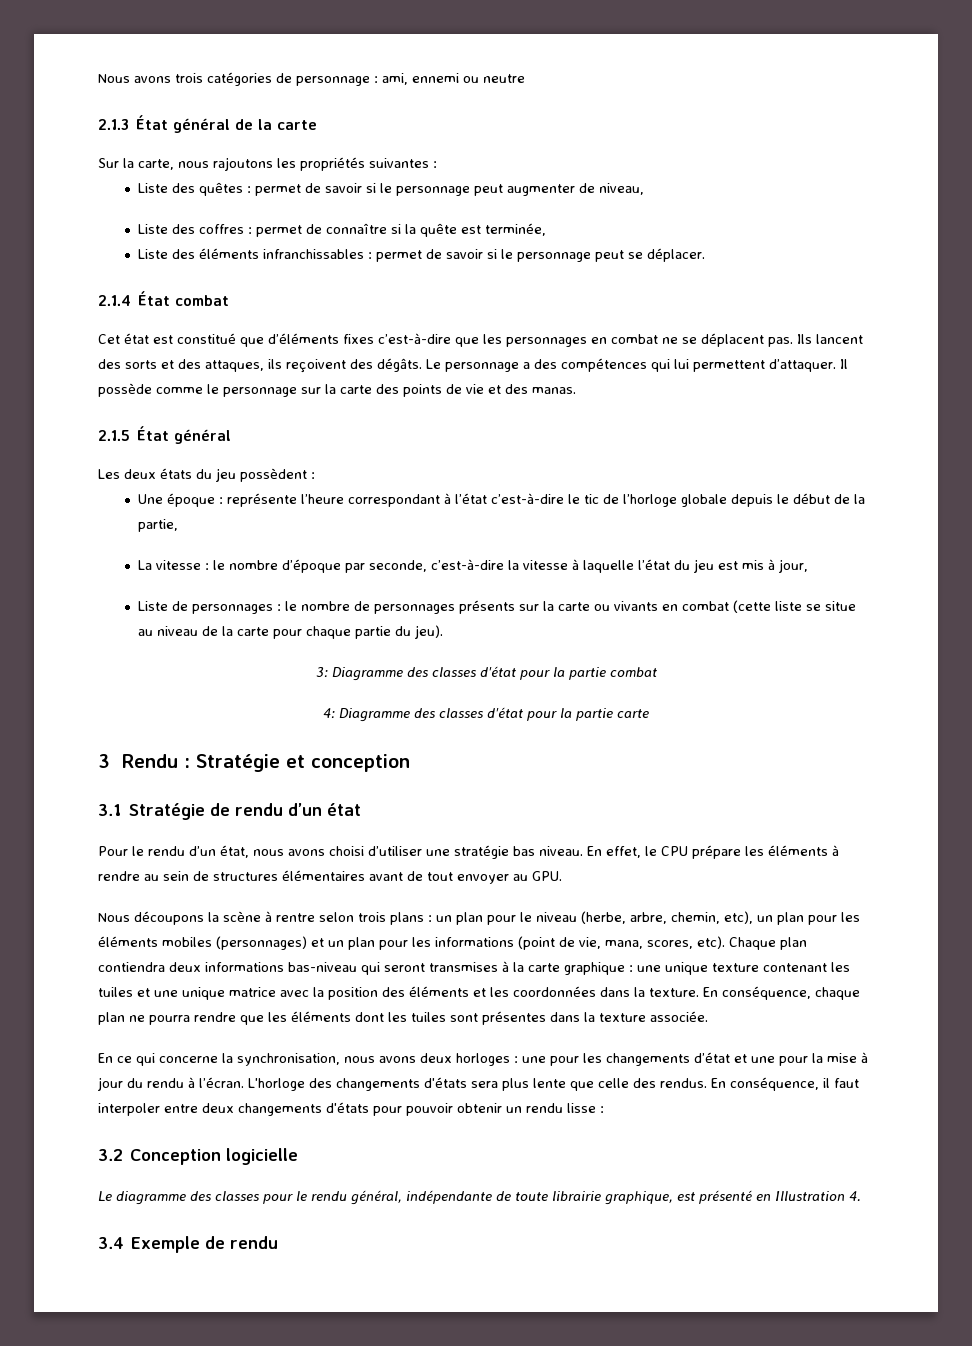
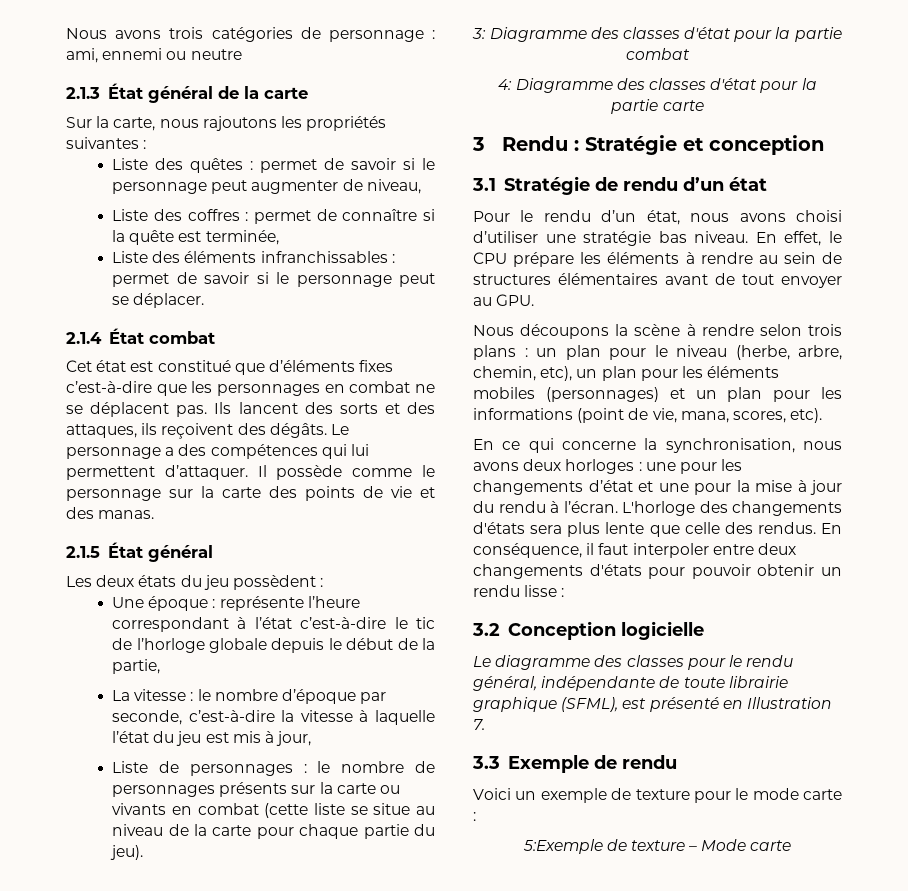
- Nous découpons la scène à rentre selon trois plans : un plan pour le niveau (herbe, arbre, chemin, etc), un plan pour les éléments mobiles (personnages) et un plan pour les informations (point de vie, mana, scores, etc). Chaque plan contiendra deux informations bas-niveau qui seront transmises à la carte graphique : une unique texture contenant les tuiles et une unique matrice avec la position des éléments et les coordonnées dans la texture. En conséquence, chaque plan ne pourra rendre que les éléments dont les tuiles sont présentes dans la texture associée.
+ Nous découpons la scène à rendre selon trois plans : un plan pour le niveau (herbe, arbre, chemin, etc), un plan pour les éléments mobiles (personnages) et un plan pour les informations (point de vie, mana, scores, etc).
- Le diagramme des classes pour le rendu général, indépendante de toute librairie graphique, est présenté en Illustration 4.
- 3.4 Exemple de rendu
+ Le diagramme des classes pour le rendu général, indépendante de toute librairie graphique (SFML), est présenté en Illustration 7.
+ 3.3 Exemple de rendu
+ Voici un exemple de texture pour le mode carte :
+ 5:Exemple de texture – Mode carte

